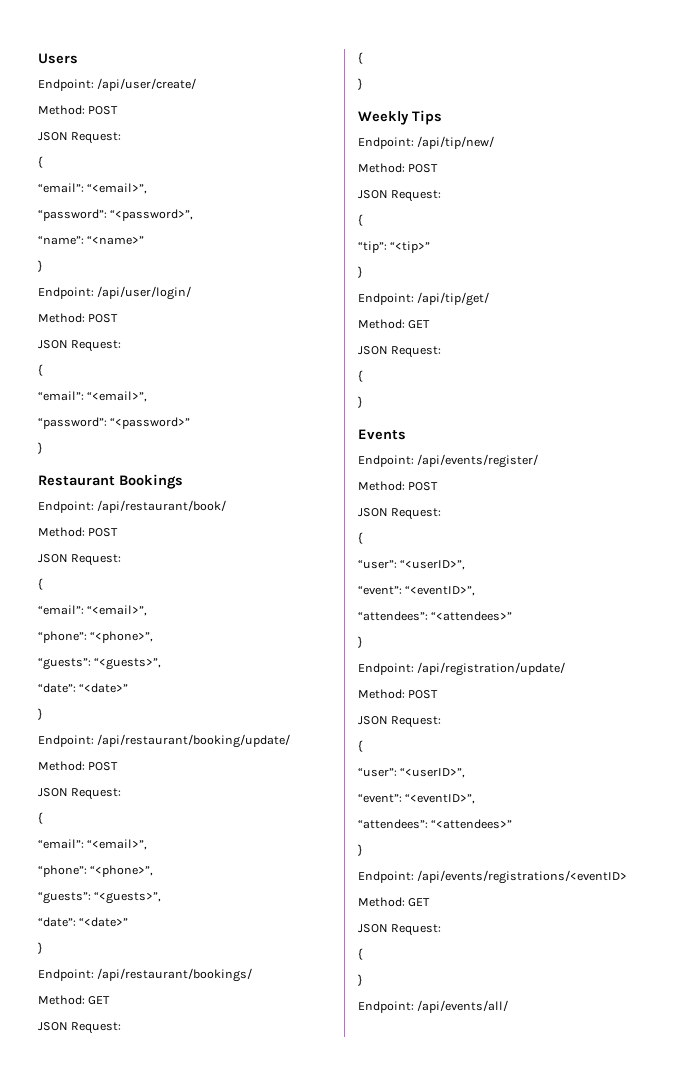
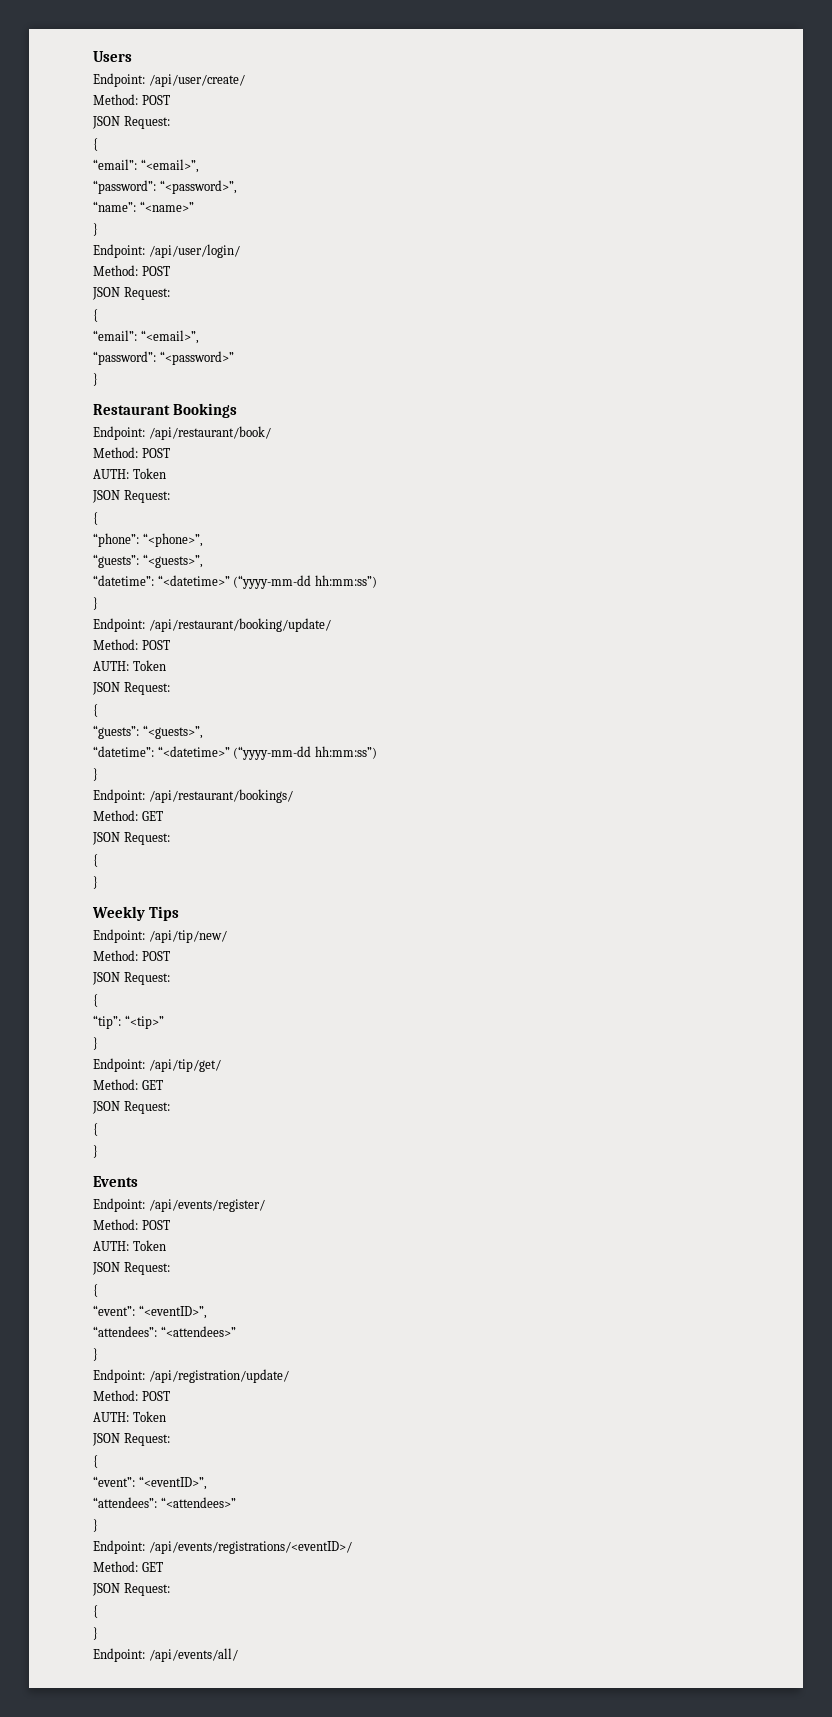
  Endpoint: /api/restaurant/book/
  Method: POST
+ AUTH: Token
  JSON Request:
  {
- “email”: “<email>”,
  “phone”: “<phone>”,
  “guests”: “<guests>”,
- “date”: “<date>”
+ “datetime”: “<datetime>” (“yyyy-mm-dd hh:mm:ss”)
  Endpoint: /api/restaurant/booking/update/
  Method: POST
+ AUTH: Token
  JSON Request:
  {
- “email”: “<email>”,
- “phone”: “<phone>”,
  “guests”: “<guests>”,
- “date”: “<date>”
+ “datetime”: “<datetime>” (“yyyy-mm-dd hh:mm:ss”)
  Endpoint: /api/events/register/
  Method: POST
+ AUTH: Token
  JSON Request:
  {
- “user”: “<userID>”,
  Endpoint: /api/registration/update/
  Method: POST
+ AUTH: Token
  JSON Request:
  {
- “user”: “<userID>”,
  “event”: “<eventID>”,
  “attendees”: “<attendees>”
  }
- Endpoint: /api/events/registrations/<eventID>
+ Endpoint: /api/events/registrations/<eventID>/

